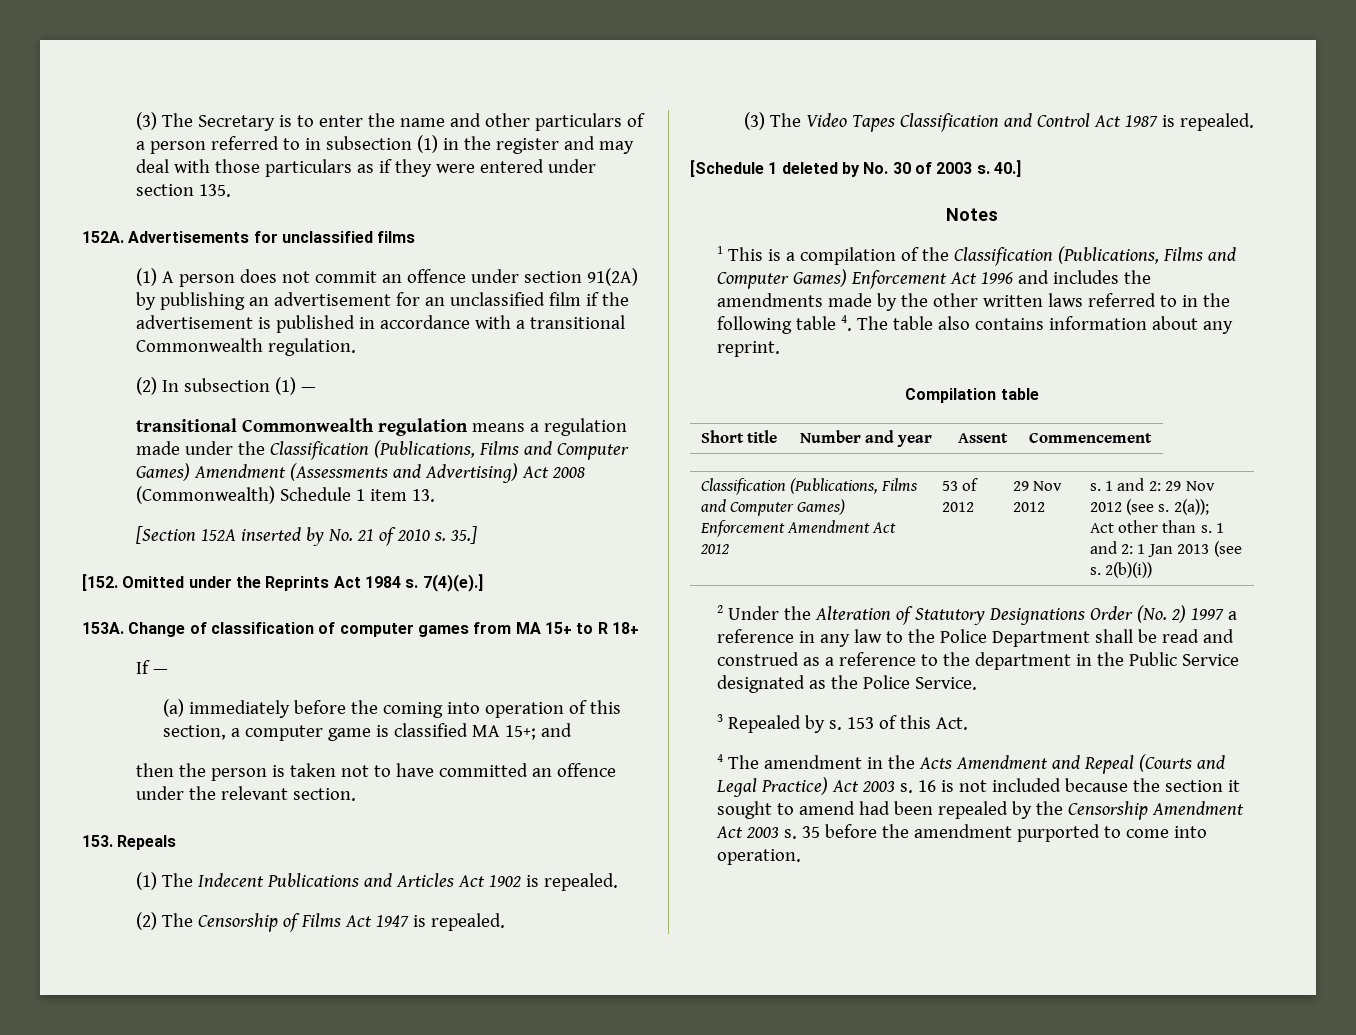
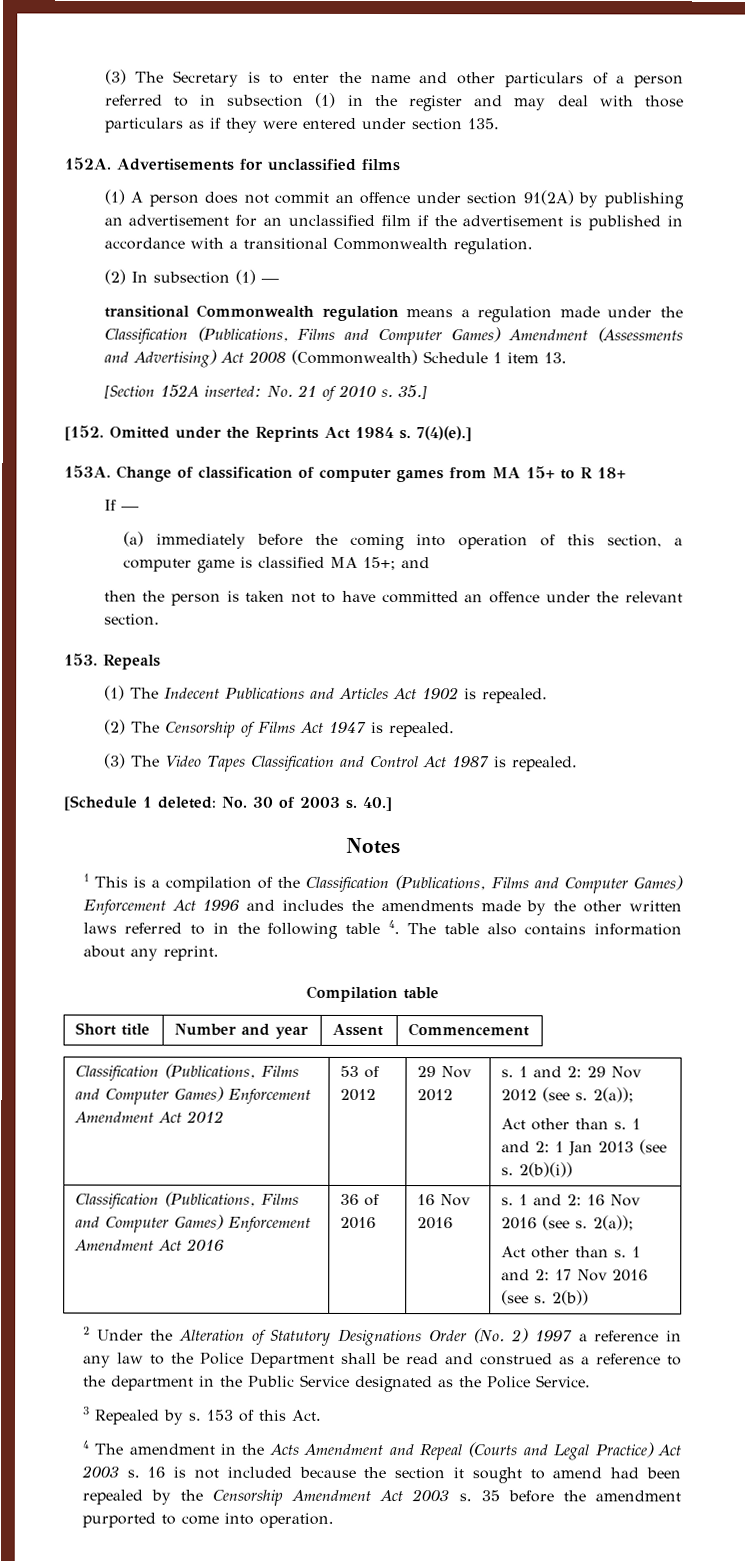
- [Section 152A inserted by No. 21 of 2010 s.
+ [Section 152A inserted: No. 21 of 2010 s.
- [Schedule 1 deleted by No. 30 of 2003 s.
+ [Schedule 1 deleted: No. 30 of 2003 s.
+ Classification (Publications, Films and Computer Games) Enforcement Amendment Act 2016 | 36 of 2016 | 16 Nov 2016 | s. 1 and 2: 16 Nov 2016 (see s. 2(a));
+ Act other than s. 1 and 2: 17 Nov 2016 (see s. 2(b))

